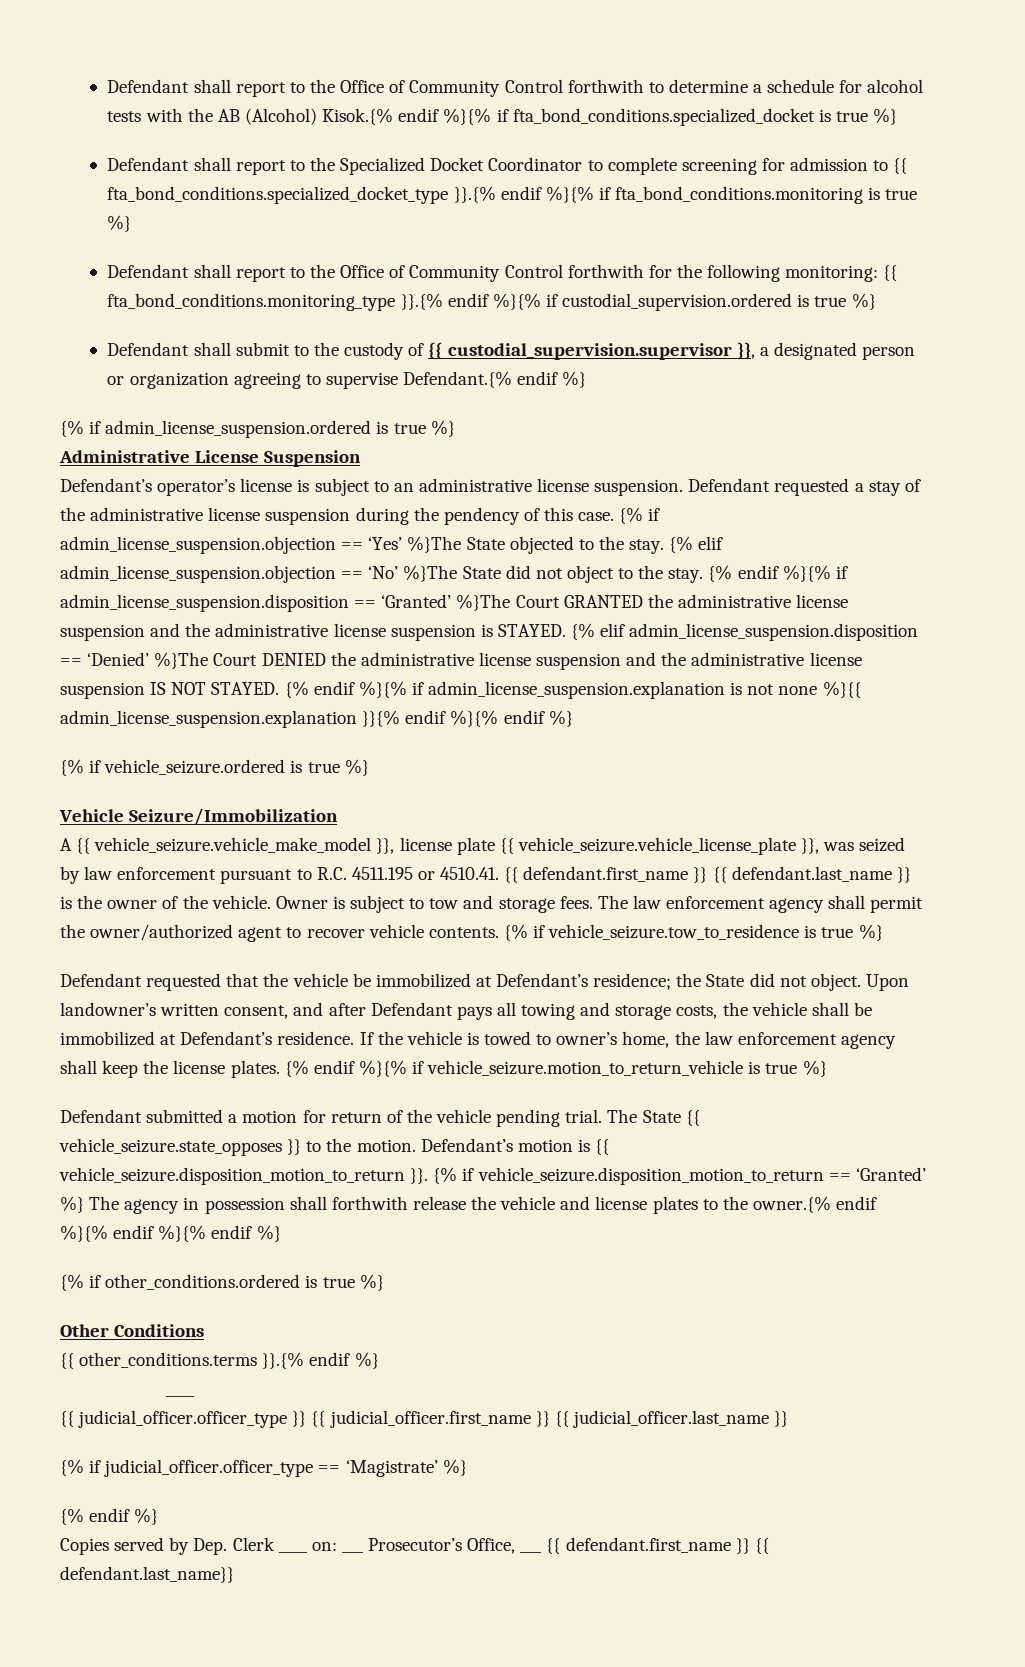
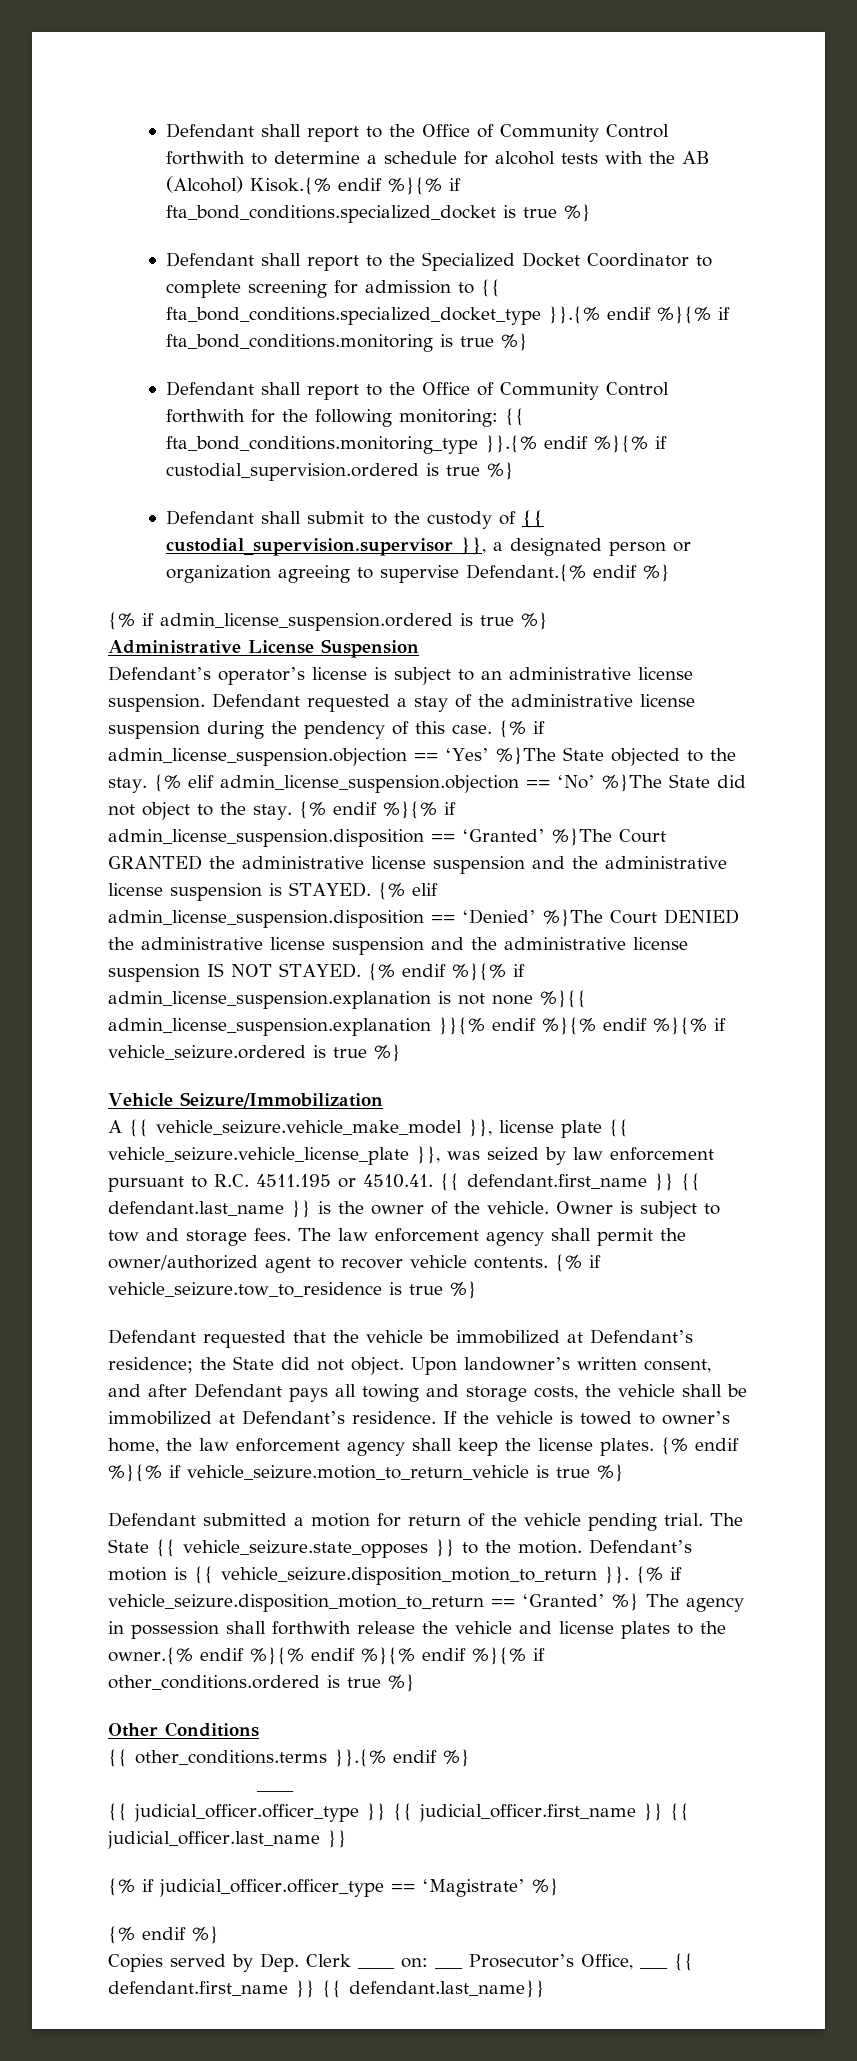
- {% endif %}{% if admin_license_suspension.explanation is not none %}{{ admin_license_suspension.explanation }}{% endif %}{% endif %}
- {% if vehicle_seizure.ordered is true %}
+ {% endif %}{% if admin_license_suspension.explanation is not none %}{{ admin_license_suspension.explanation }}{% endif %}{% endif %}{% if vehicle_seizure.ordered is true %}
- {% if vehicle_seizure.disposition_motion_to_return == ‘Granted’ %} The agency in possession shall forthwith release the vehicle and license plates to the owner.{% endif %}{% endif %}{% endif %}
- {% if other_conditions.ordered is true %}
+ {% if vehicle_seizure.disposition_motion_to_return == ‘Granted’ %} The agency in possession shall forthwith release the vehicle and license plates to the owner.{% endif %}{% endif %}{% endif %}{% if other_conditions.ordered is true %}

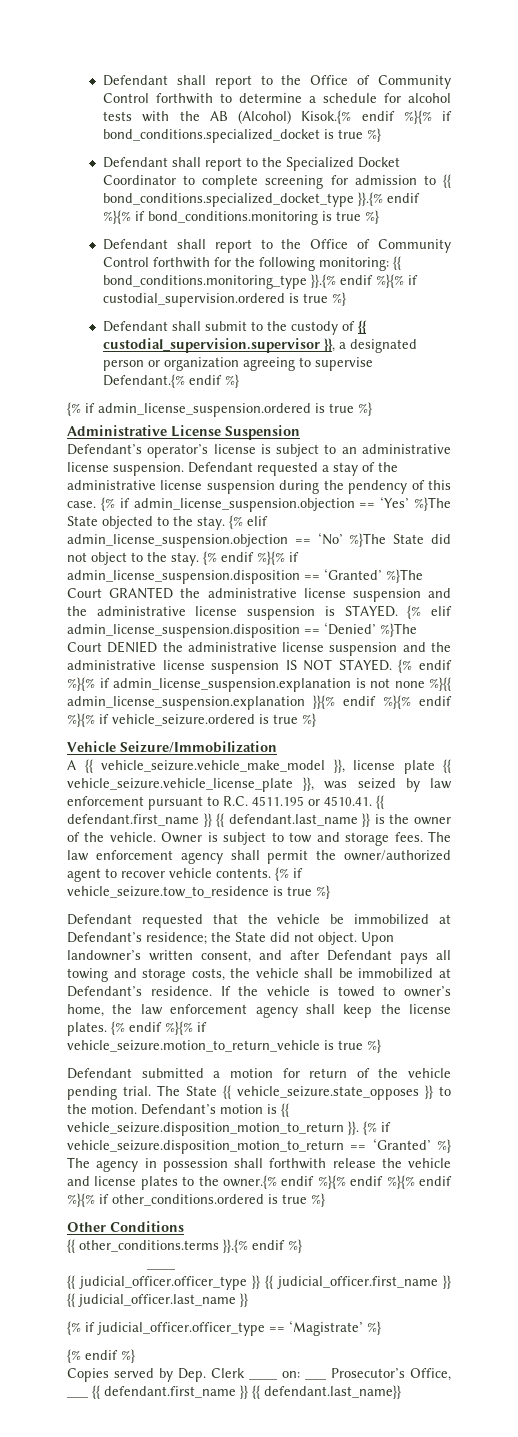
- Defendant shall report to the Office of Community Control forthwith to determine a schedule for alcohol tests with the AB (Alcohol) Kisok.{% endif %}{% if fta_bond_conditions.specialized_docket is true %}
+ Defendant shall report to the Office of Community Control forthwith to determine a schedule for alcohol tests with the AB (Alcohol) Kisok.{% endif %}{% if bond_conditions.specialized_docket is true %}
- Defendant shall report to the Specialized Docket Coordinator to complete screening for admission to {{ fta_bond_conditions.specialized_docket_type }}.{% endif %}{% if fta_bond_conditions.monitoring is true %}
+ Defendant shall report to the Specialized Docket Coordinator to complete screening for admission to {{ bond_conditions.specialized_docket_type }}.{% endif %}{% if bond_conditions.monitoring is true %}
- Defendant shall report to the Office of Community Control forthwith for the following monitoring: {{ fta_bond_conditions.monitoring_type }}.{% endif %}{% if custodial_supervision.ordered is true %}
+ Defendant shall report to the Office of Community Control forthwith for the following monitoring: {{ bond_conditions.monitoring_type }}.{% endif %}{% if custodial_supervision.ordered is true %}

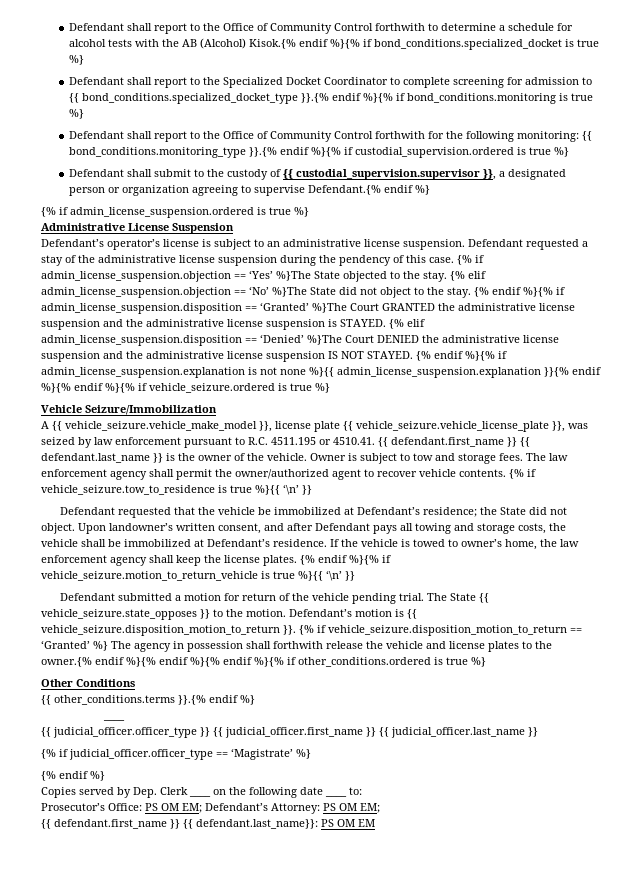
- {% if vehicle_seizure.tow_to_residence is true %}
+ {% if vehicle_seizure.tow_to_residence is true %}{{ ‘\n’ }}
- {% endif %}{% if vehicle_seizure.motion_to_return_vehicle is true %}
+ {% endif %}{% if vehicle_seizure.motion_to_return_vehicle is true %}{{ ‘\n’ }}
- Copies served by Dep. Clerk ____ on: ___ Prosecutor’s Office, ___ {{ defendant.first_name }} {{ defendant.last_name}}
+ Copies served by Dep. Clerk ____ on the following date ____ to:
+ Prosecutor’s Office: PS OM EM; Defendant’s Attorney: PS OM EM;
+ {{ defendant.first_name }} {{ defendant.last_name}}: PS OM EM

